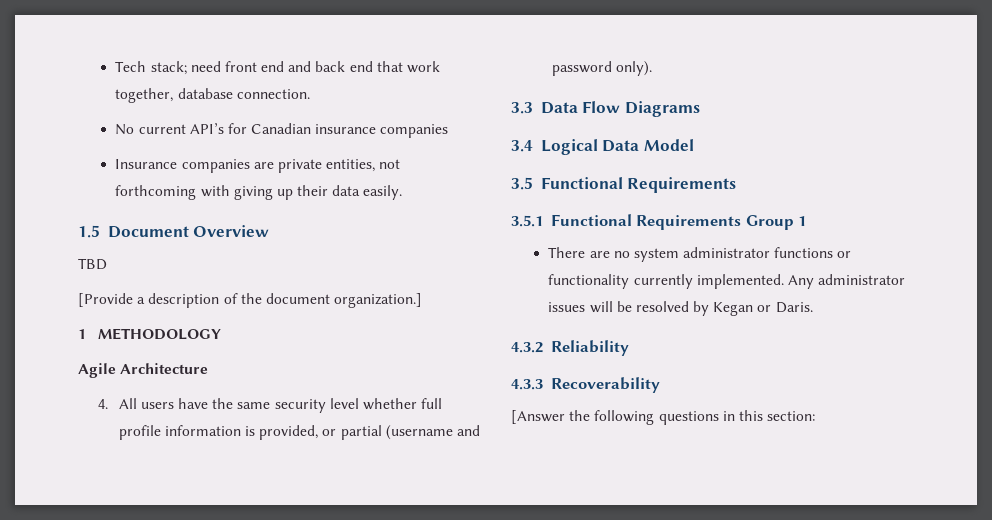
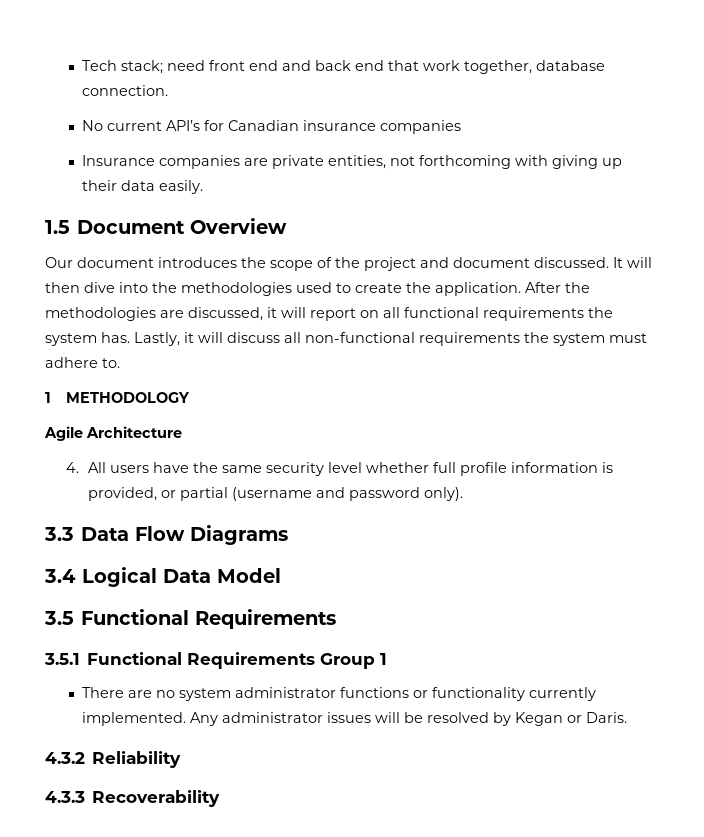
- TBD
- [Provide a description of the document organization.]
+ Our document introduces the scope of the project and document discussed. It will then dive into the methodologies used to create the application. After the methodologies are discussed, it will report on all functional requirements the system has. Lastly, it will discuss all non-functional requirements the system must adhere to.
- [Answer the following questions in this section:

